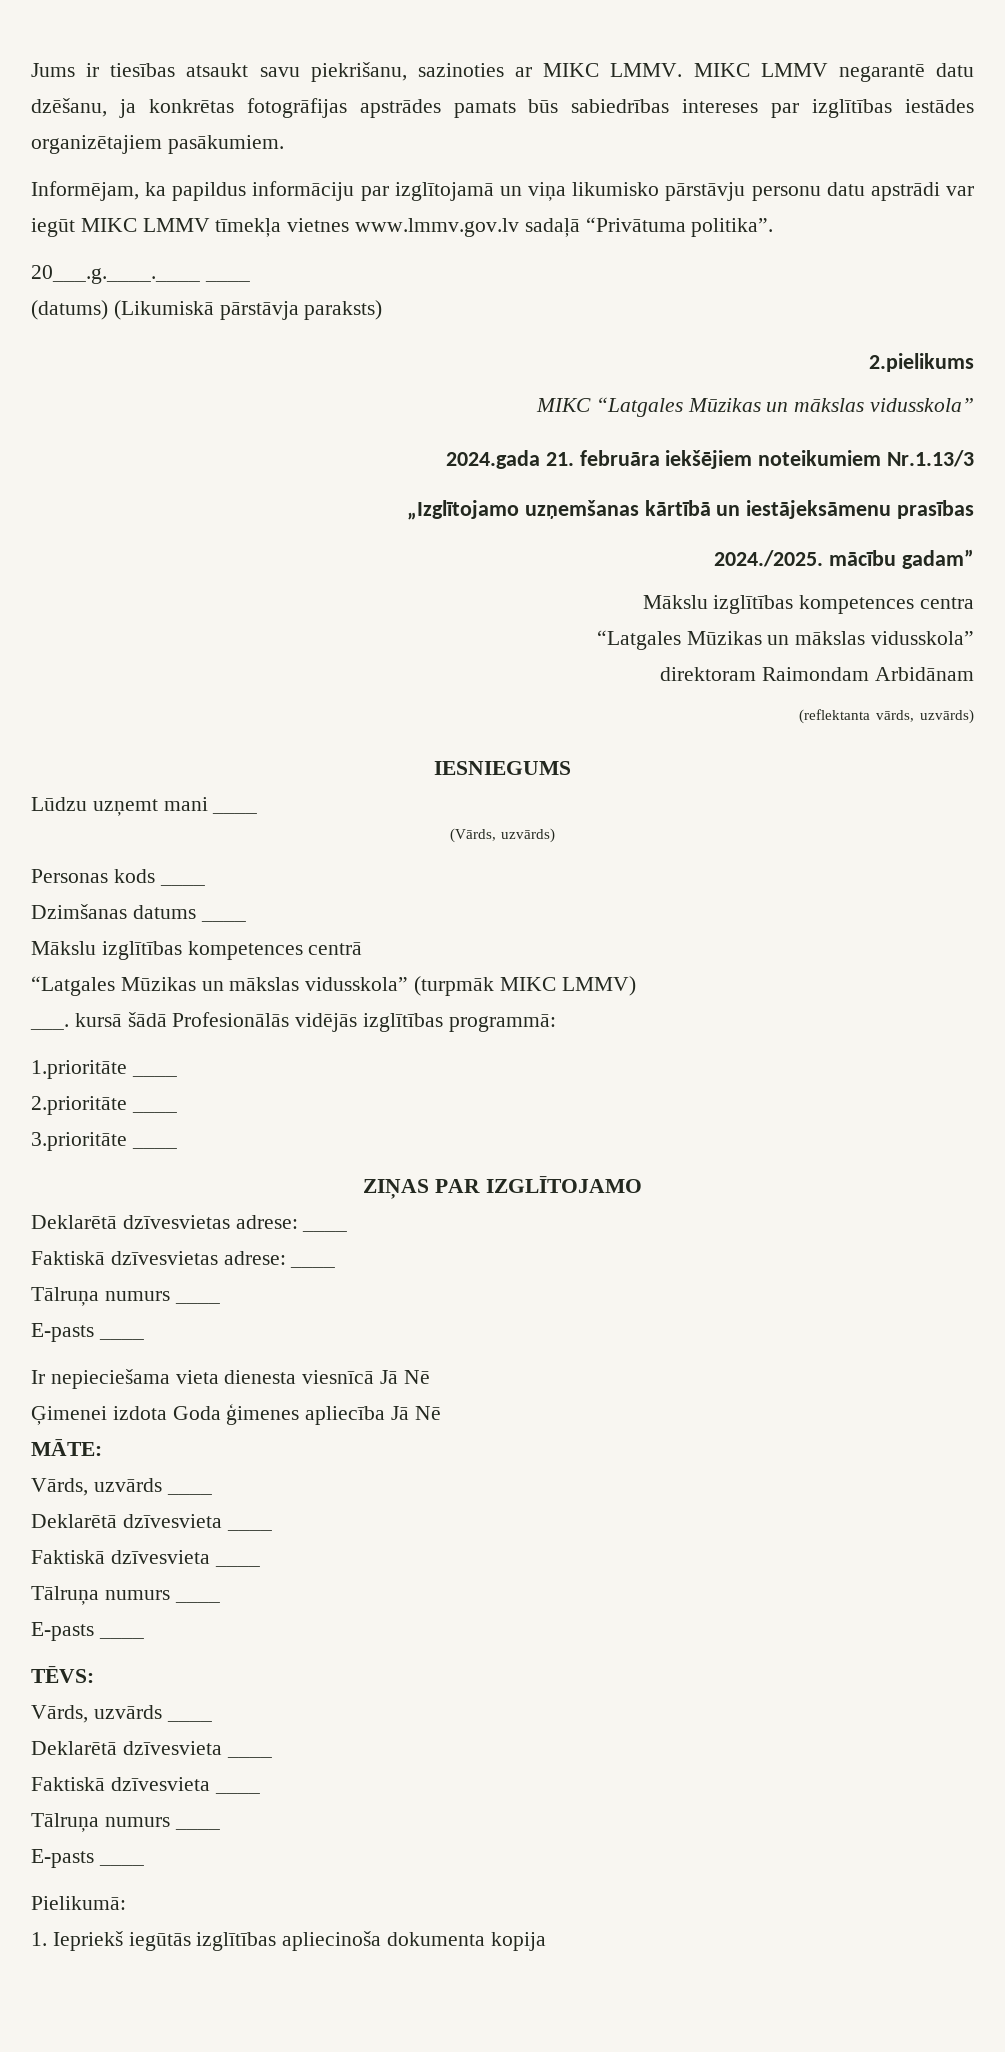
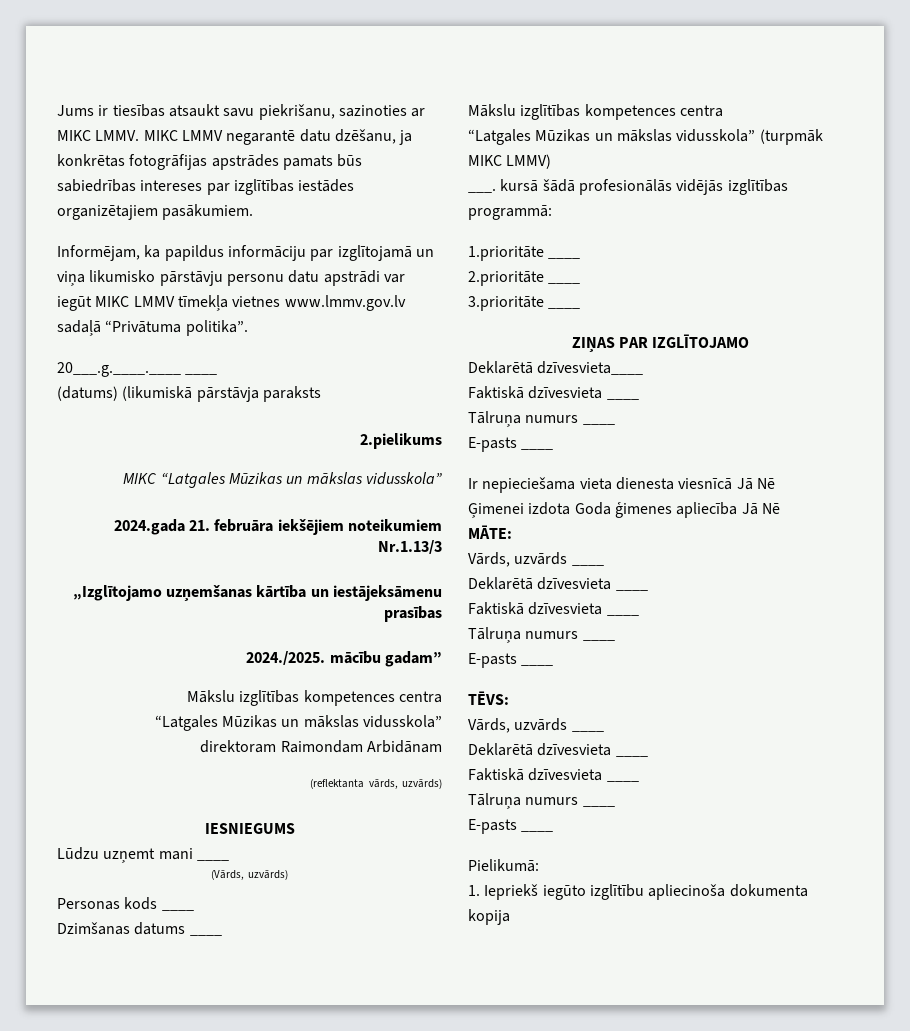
- (datums) (Likumiskā pārstāvja paraksts)
+ (datums) (likumiskā pārstāvja paraksts
- „Izglītojamo uzņemšanas kārtībā un iestājeksāmenu prasības
+ „Izglītojamo uzņemšanas kārtība un iestājeksāmenu prasības
  Dzimšanas datums ____
- Mākslu izglītības kompetences centrā
+ Mākslu izglītības kompetences centra
- ___. kursā šādā Profesionālās vidējās izglītības programmā:
+ ___. kursā šādā profesionālās vidējās izglītības programmā:
- Deklarētā dzīvesvietas adrese: ____
- Faktiskā dzīvesvietas adrese: ____
+ Deklarētā dzīvesvieta____
+ Faktiskā dzīvesvieta ____
- 1. Iepriekš iegūtās izglītības apliecinoša dokumenta kopija
+ 1. Iepriekš iegūto izglītību apliecinoša dokumenta kopija

